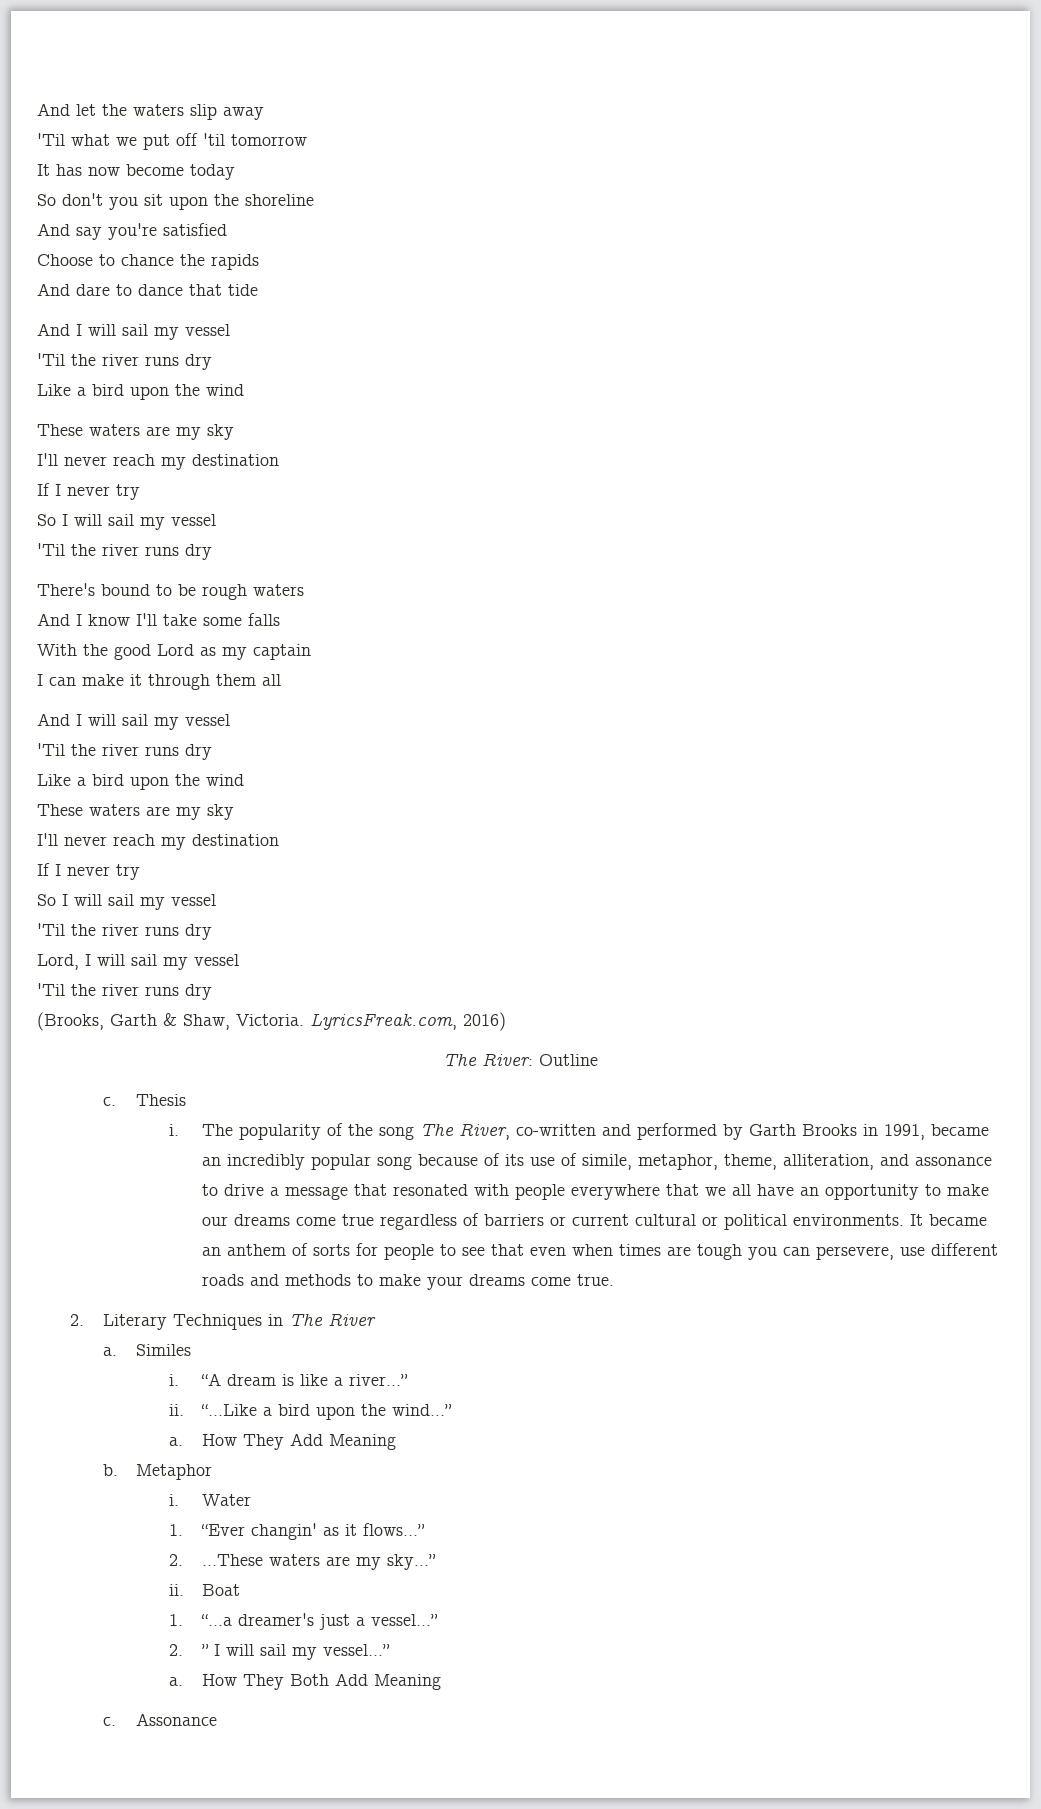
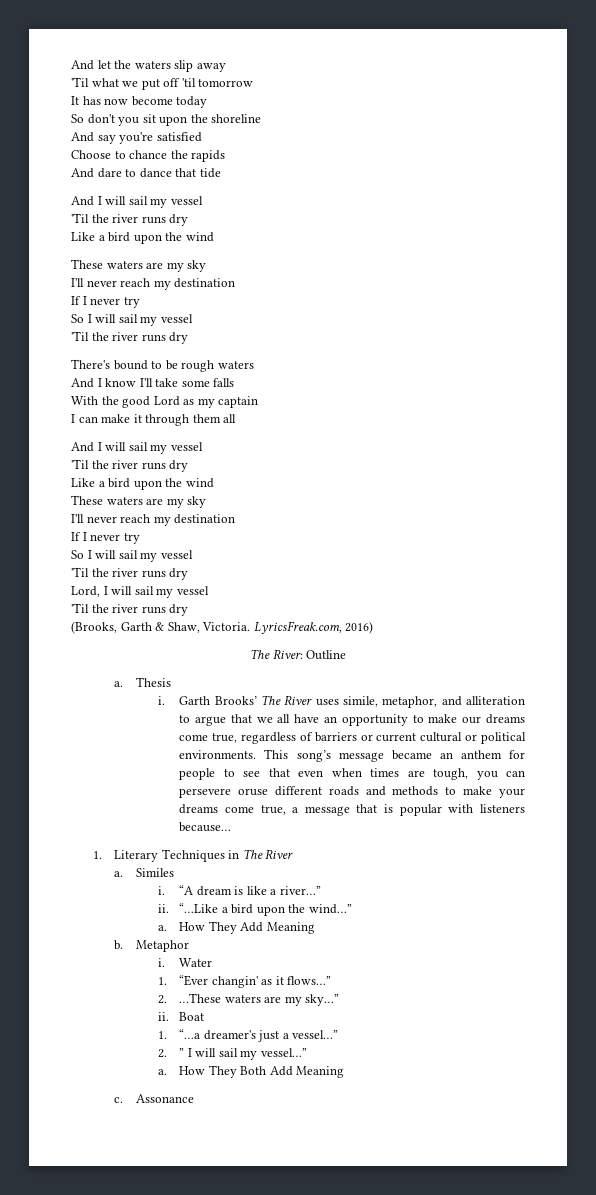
  The River: Outline
- c.
+ a.
- The popularity of the song The River, co-written and performed by Garth Brooks in 1991, became an incredibly popular song because of its use of simile, metaphor, theme, alliteration, and assonance to drive a message that resonated with people everywhere that we all have an opportunity to make our dreams come true regardless of barriers or current cultural or political environments.
+ Garth Brooks’ The River uses simile, metaphor, and alliteration to argue that we all have an opportunity to make our dreams come true, regardless of barriers or current cultural or political environments.
- It became an anthem of sorts for people to see that even when times are tough you can persevere, use different roads and methods to make your dreams come true.
- 2. Literary Techniques in The River
+ This song’s message became an anthem for people to see that even when times are tough, you can persevere oruse different roads and methods to make your dreams come true, a message that is popular with listeners because…
+ 1. Literary Techniques in The River

